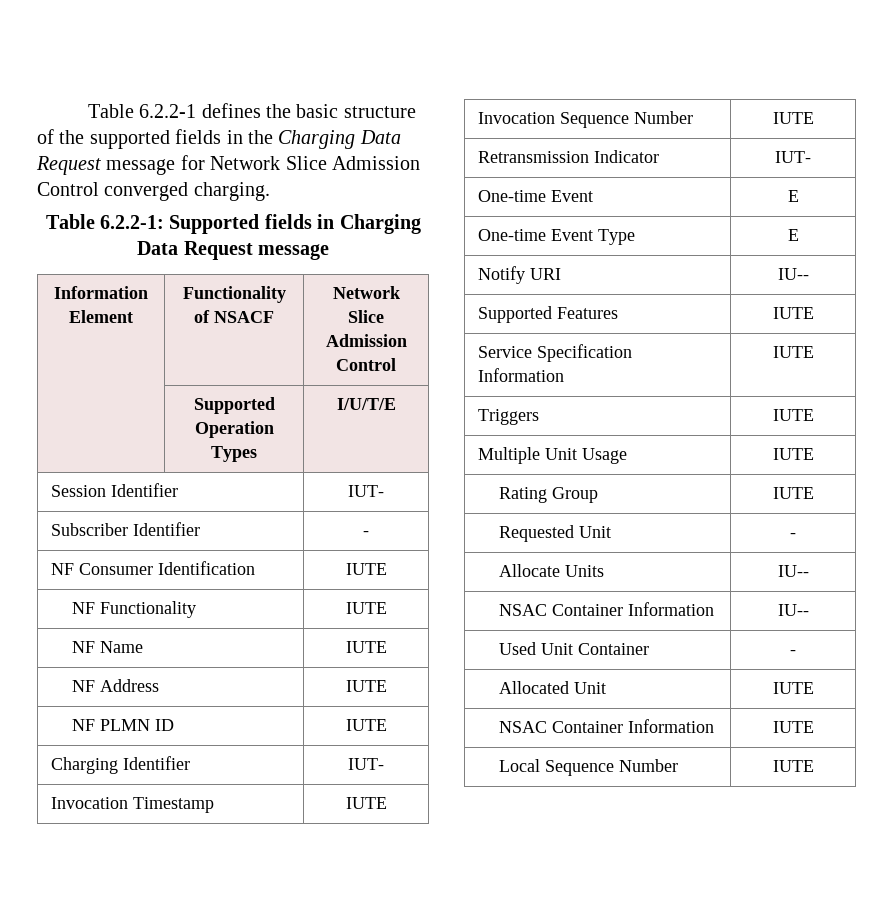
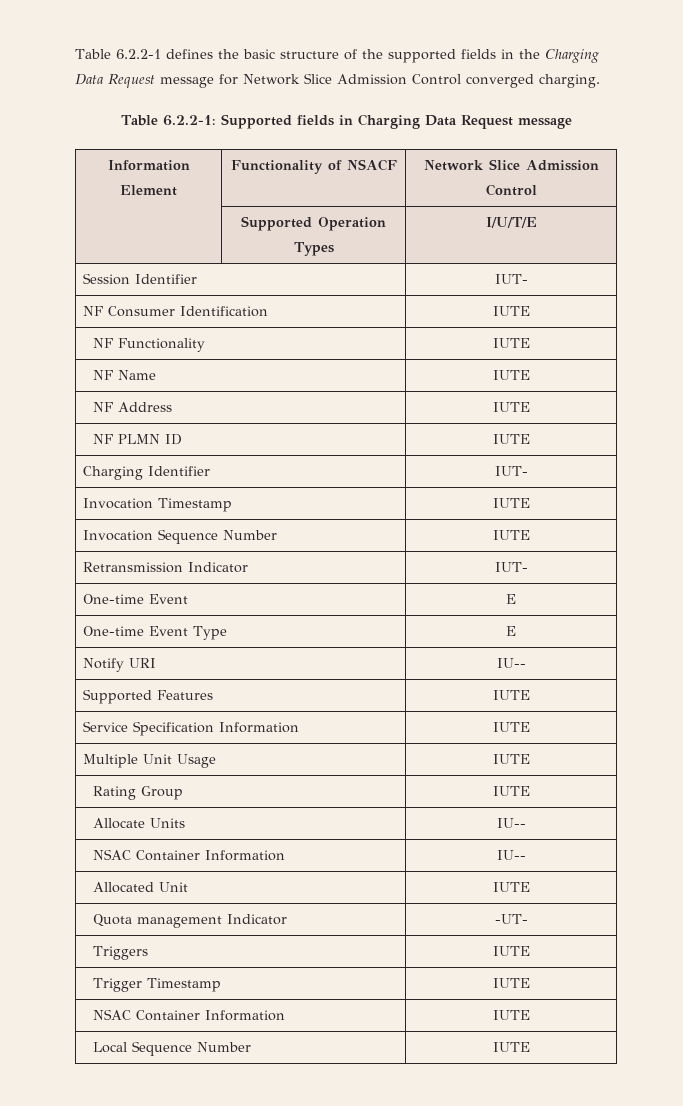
- Subscriber Identifier | -
- Triggers | IUTE
- Requested Unit | -
- Used Unit Container | -
+ Quota management Indicator | -UT-
+ Triggers | IUTE
+ Trigger Timestamp | IUTE

